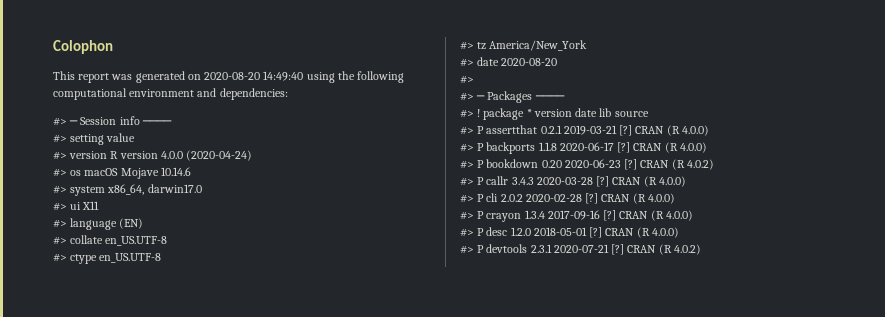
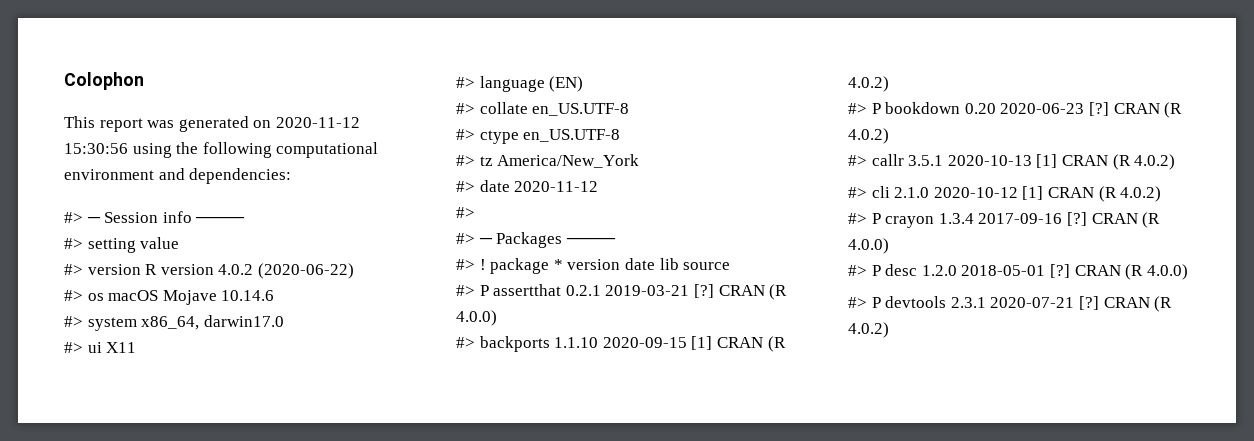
- This report was generated on 2020-08-20 14:49:40 using the following computational environment and dependencies:
+ This report was generated on 2020-11-12 15:30:56 using the following computational environment and dependencies:
- #> version R version 4.0.0 (2020-04-24)
+ #> version R version 4.0.2 (2020-06-22)
- #> date 2020-08-20
+ #> date 2020-11-12
- #> P backports 1.1.8 2020-06-17 [?] CRAN (R 4.0.0)
+ #> backports 1.1.10 2020-09-15 [1] CRAN (R 4.0.2)
- #> P callr 3.4.3 2020-03-28 [?] CRAN (R 4.0.0)
- #> P cli 2.0.2 2020-02-28 [?] CRAN (R 4.0.0)
+ #> callr 3.5.1 2020-10-13 [1] CRAN (R 4.0.2)
+ #> cli 2.1.0 2020-10-12 [1] CRAN (R 4.0.2)

